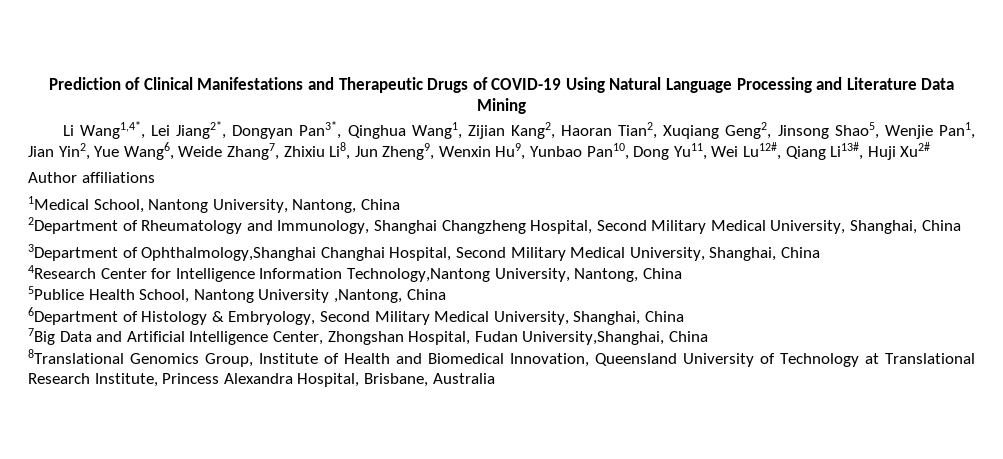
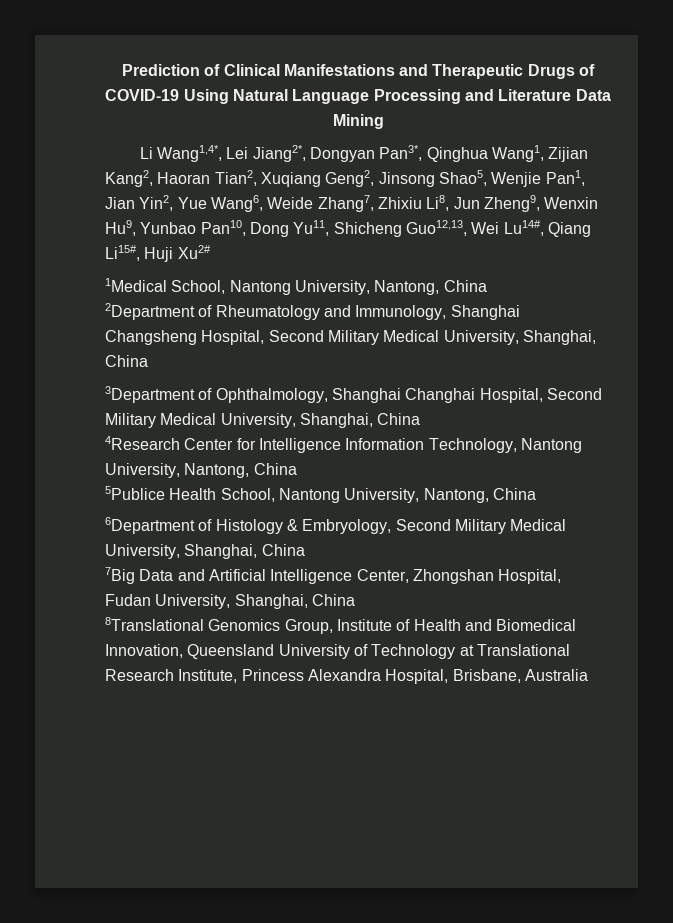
- Li Wang1,4*, Lei Jiang2*, Dongyan Pan3*, Qinghua Wang1, Zijian Kang2, Haoran Tian2, Xuqiang Geng2, Jinsong Shao5, Wenjie Pan1, Jian Yin2, Yue Wang6, Weide Zhang7, Zhixiu Li8, Jun Zheng9, Wenxin Hu9, Yunbao Pan10, Dong Yu11, Wei Lu12#, Qiang Li13#, Huji Xu2#
+ Li Wang1,4*, Lei Jiang2*, Dongyan Pan3*, Qinghua Wang1, Zijian Kang2, Haoran Tian2, Xuqiang Geng2, Jinsong Shao5, Wenjie Pan1, Jian Yin2, Yue Wang6, Weide Zhang7, Zhixiu Li8, Jun Zheng9, Wenxin Hu9, Yunbao Pan10, Dong Yu11, Shicheng Guo12,13, Wei Lu14#, Qiang Li15#, Huji Xu2#
- Author affiliations
- 2Department of Rheumatology and Immunology, Shanghai Changzheng Hospital, Second Military Medical University, Shanghai, China
+ 2Department of Rheumatology and Immunology, Shanghai Changsheng Hospital, Second Military Medical University, Shanghai, China
- 3Department of Ophthalmology,Shanghai Changhai Hospital, Second Military Medical University, Shanghai, China
+ 3Department of Ophthalmology, Shanghai Changhai Hospital, Second Military Medical University, Shanghai, China
- 4Research Center for Intelligence Information Technology,Nantong University, Nantong, China
+ 4Research Center for Intelligence Information Technology, Nantong University, Nantong, China
- 5Publice Health School, Nantong University ,Nantong, China
+ 5Publice Health School, Nantong University, Nantong, China
- 7Big Data and Artificial Intelligence Center, Zhongshan Hospital, Fudan University,Shanghai, China
+ 7Big Data and Artificial Intelligence Center, Zhongshan Hospital, Fudan University, Shanghai, China

